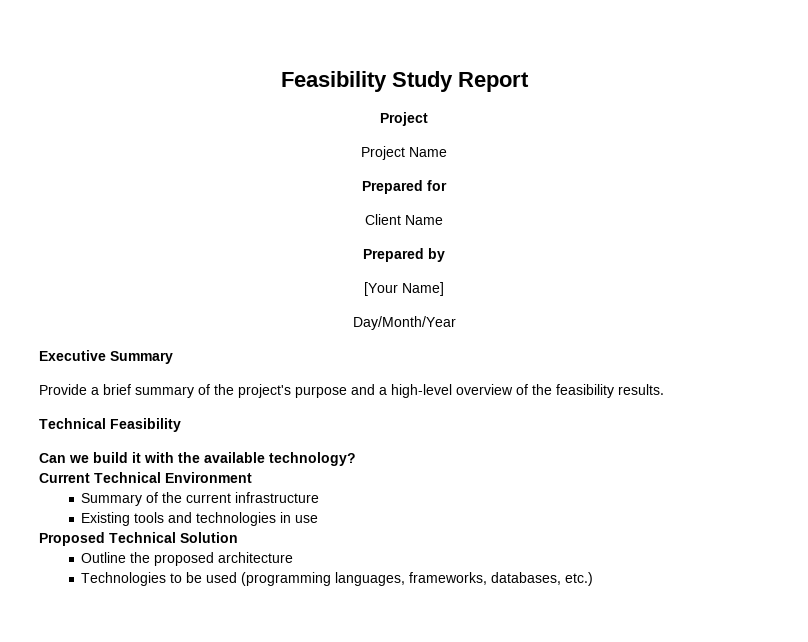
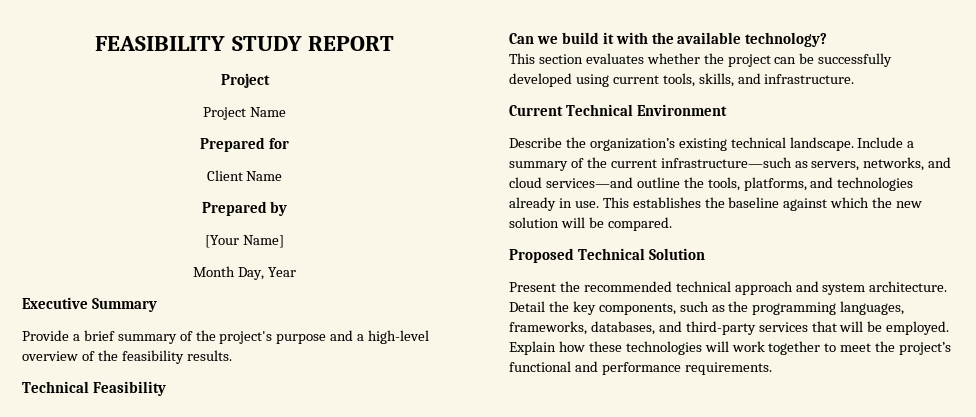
- Feasibility Study Report
+ FEASIBILITY STUDY REPORT
- Day/Month/Year
+ Month Day, Year
+ This section evaluates whether the project can be successfully developed using current tools, skills, and infrastructure.
  Current Technical Environment
- Summary of the current infrastructure
- Existing tools and technologies in use
+ Describe the organization’s existing technical landscape. Include a summary of the current infrastructure—such as servers, networks, and cloud services—and outline the tools, platforms, and technologies already in use. This establishes the baseline against which the new solution will be compared.
  Proposed Technical Solution
- Outline the proposed architecture
- Technologies to be used (programming languages, frameworks, databases, etc.)
+ Present the recommended technical approach and system architecture. Detail the key components, such as the programming languages, frameworks, databases, and third-party services that will be employed. Explain how these technologies will work together to meet the project’s functional and performance requirements.

